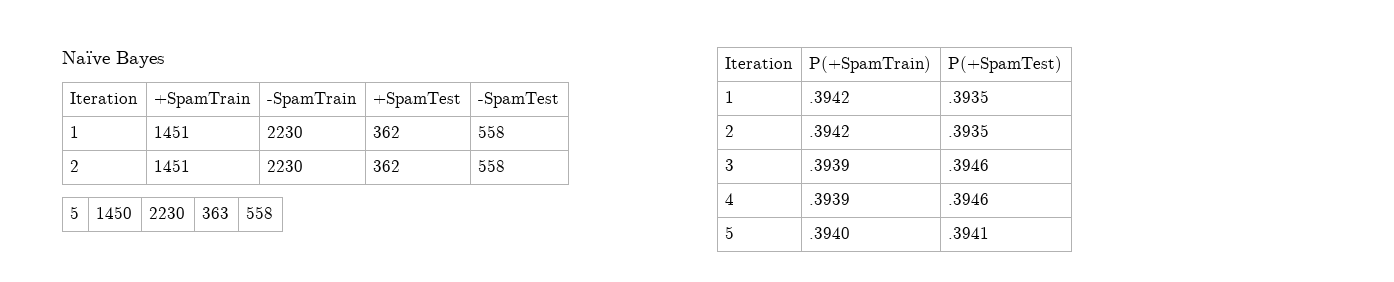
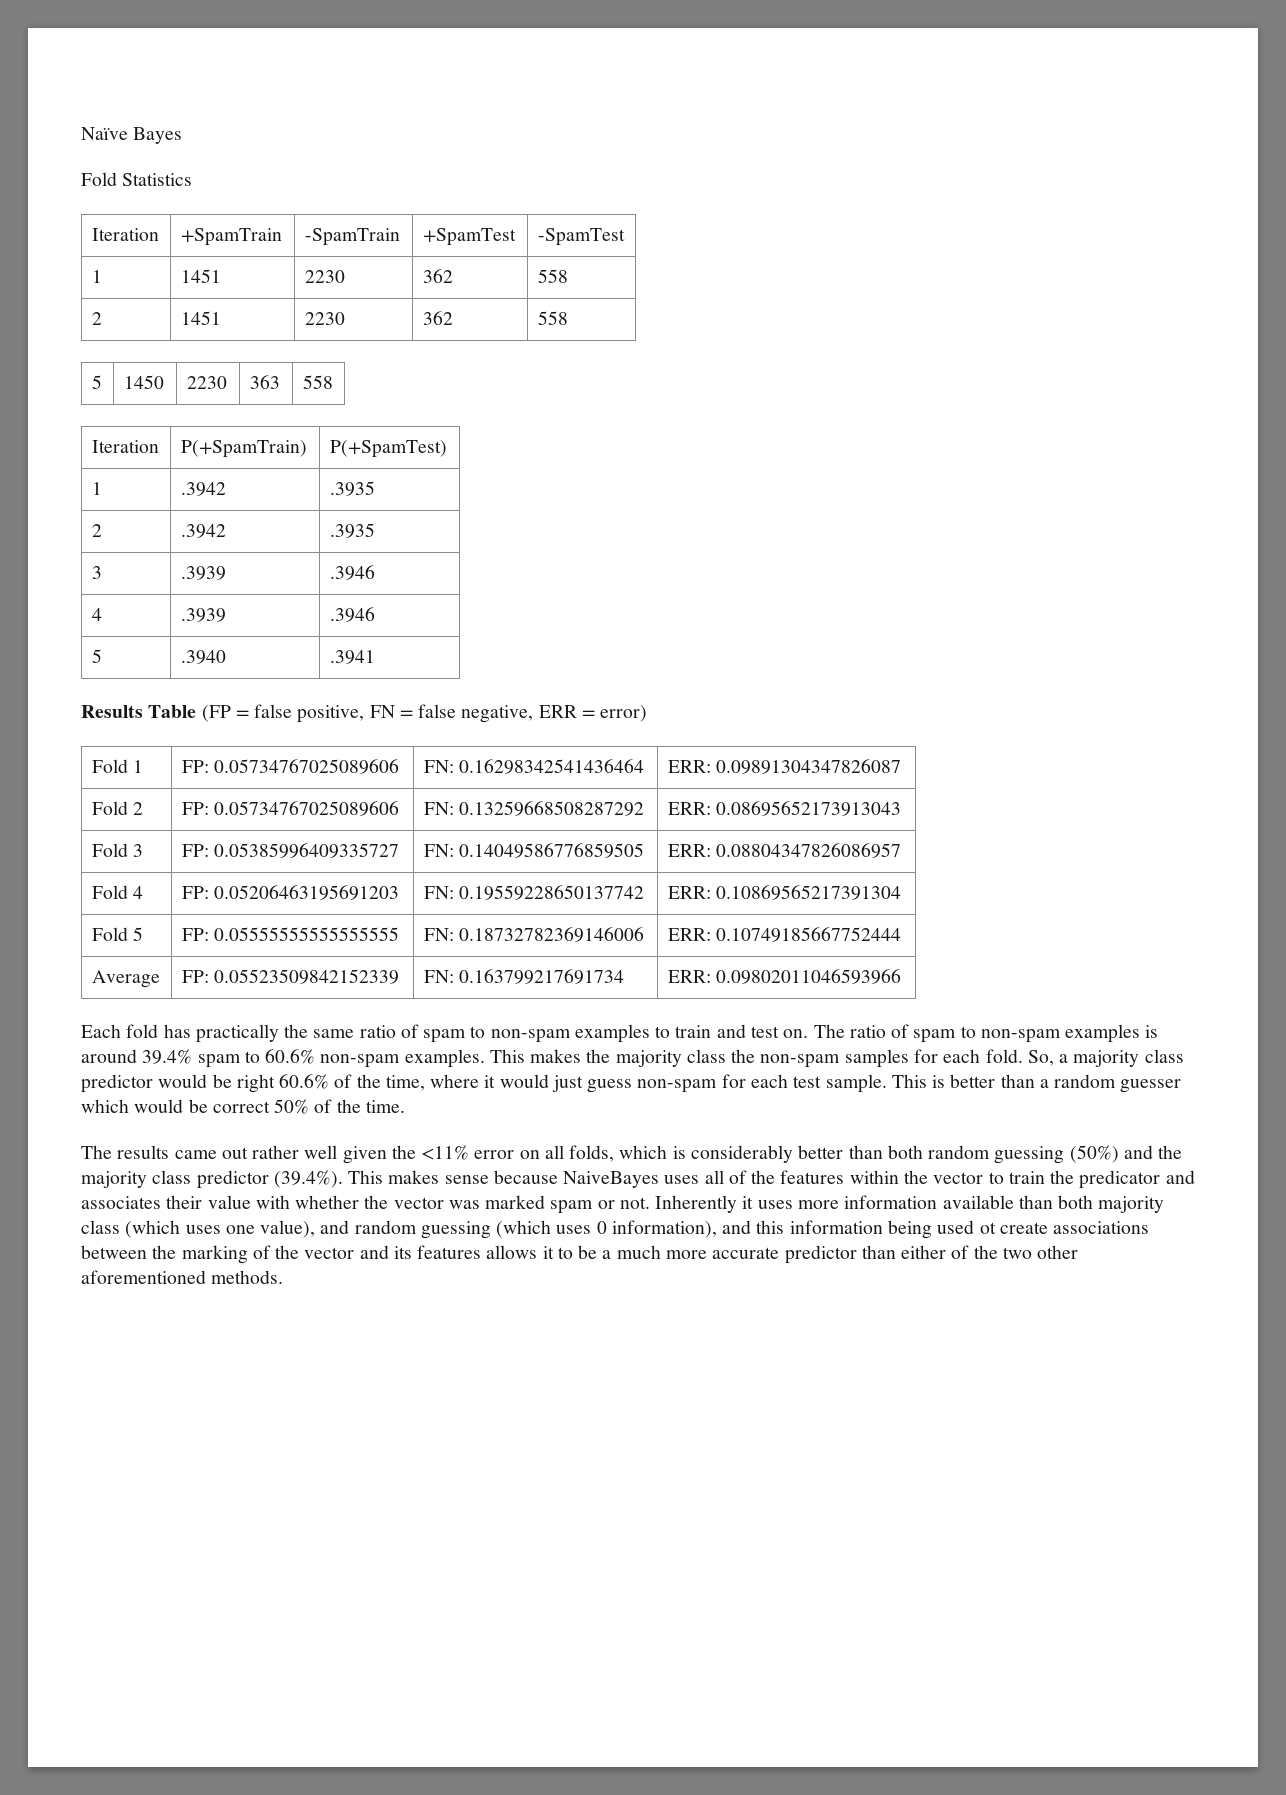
+ Fold Statistics
+ Results Table (FP = false positive, FN = false negative, ERR = error)
+ Fold 1 | FP: 0.05734767025089606 | FN: 0.16298342541436464 | ERR: 0.09891304347826087
+ Fold 2 | FP: 0.05734767025089606 | FN: 0.13259668508287292 | ERR: 0.08695652173913043
+ Fold 3 | FP: 0.05385996409335727 | FN: 0.14049586776859505 | ERR: 0.08804347826086957
+ Fold 4 | FP: 0.05206463195691203 | FN: 0.19559228650137742 | ERR: 0.10869565217391304
+ Fold 5 | FP: 0.05555555555555555 | FN: 0.18732782369146006 | ERR: 0.10749185667752444
+ Average | FP: 0.05523509842152339 | FN: 0.163799217691734 | ERR: 0.09802011046593966
+ Each fold has practically the same ratio of spam to non-spam examples to train and test on. The ratio of spam to non-spam examples is around 39.4% spam to 60.6% non-spam examples. This makes the majority class the non-spam samples for each fold. So, a majority class predictor would be right 60.6% of the time, where it would just guess non-spam for each test sample. This is better than a random guesser which would be correct 50% of the time.
+ The results came out rather well given the <11% error on all folds, which is considerably better than both random guessing (50%) and the majority class predictor (39.4%). This makes sense because NaiveBayes uses all of the features within the vector to train the predicator and associates their value with whether the vector was marked spam or not. Inherently it uses more information available than both majority class (which uses one value), and random guessing (which uses 0 information), and this information being used ot create associations between the marking of the vector and its features allows it to be a much more accurate predictor than either of the two other aforementioned methods.

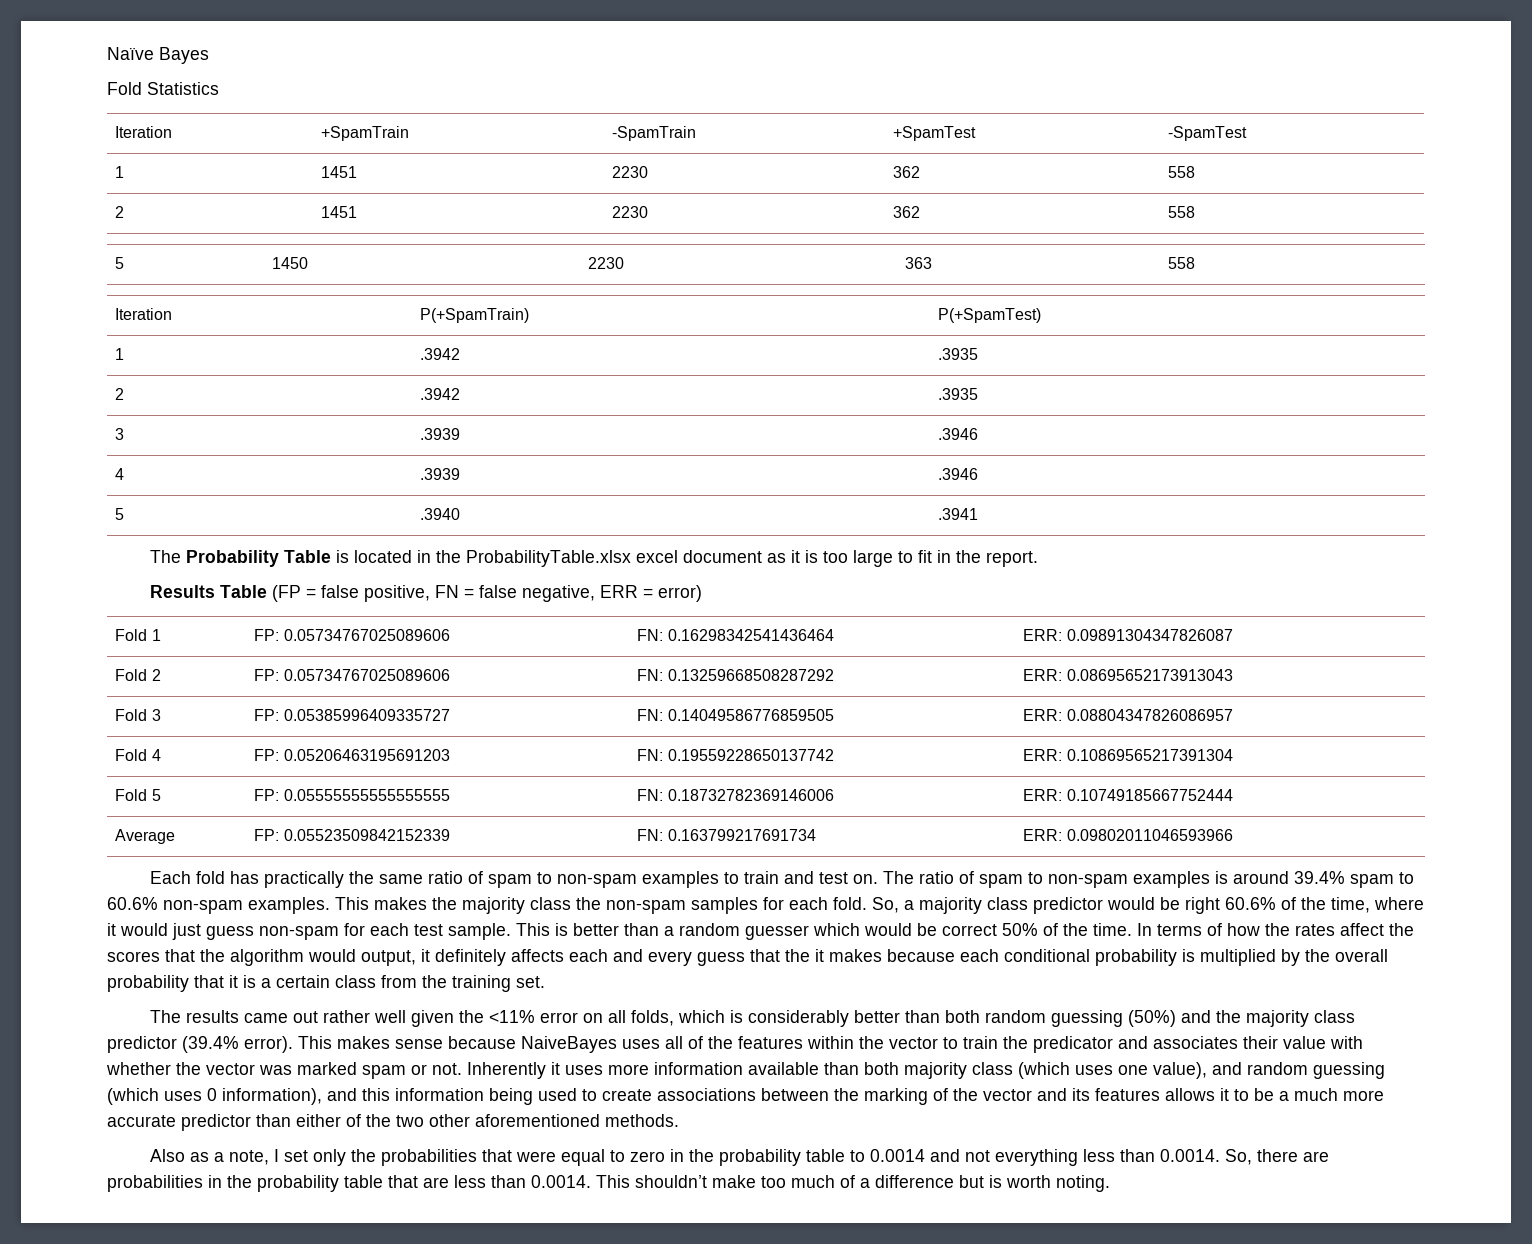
+ The Probability Table is located in the ProbabilityTable.xlsx excel document as it is too large to fit in the report.
+ In terms of how the rates affect the scores that the algorithm would output, it definitely affects each and every guess that the it makes because each conditional probability is multiplied by the overall probability that it is a certain class from the training set.
- The results came out rather well given the <11% error on all folds, which is considerably better than both random guessing (50%) and the majority class predictor (39.4%). This makes sense because NaiveBayes uses all of the features within the vector to train the predicator and associates their value with whether the vector was marked spam or not.
+ The results came out rather well given the <11% error on all folds, which is considerably better than both random guessing (50%) and the majority class predictor (39.4% error). This makes sense because NaiveBayes uses all of the features within the vector to train the predicator and associates their value with whether the vector was marked spam or not.
- Inherently it uses more information available than both majority class (which uses one value), and random guessing (which uses 0 information), and this information being used ot create associations between the marking of the vector and its features allows it to be a much more accurate predictor than either of the two other aforementioned methods.
+ Inherently it uses more information available than both majority class (which uses one value), and random guessing (which uses 0 information), and this information being used to create associations between the marking of the vector and its features allows it to be a much more accurate predictor than either of the two other aforementioned methods.
+ Also as a note, I set only the probabilities that were equal to zero in the probability table to 0.0014 and not everything less than 0.0014. So, there are probabilities in the probability table that are less than 0.0014. This shouldn’t make too much of a difference but is worth noting.

